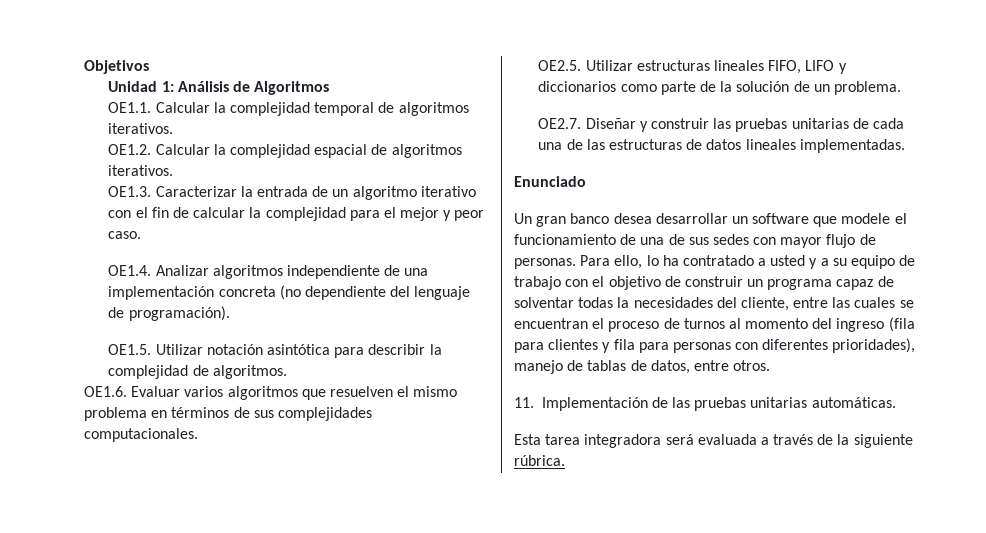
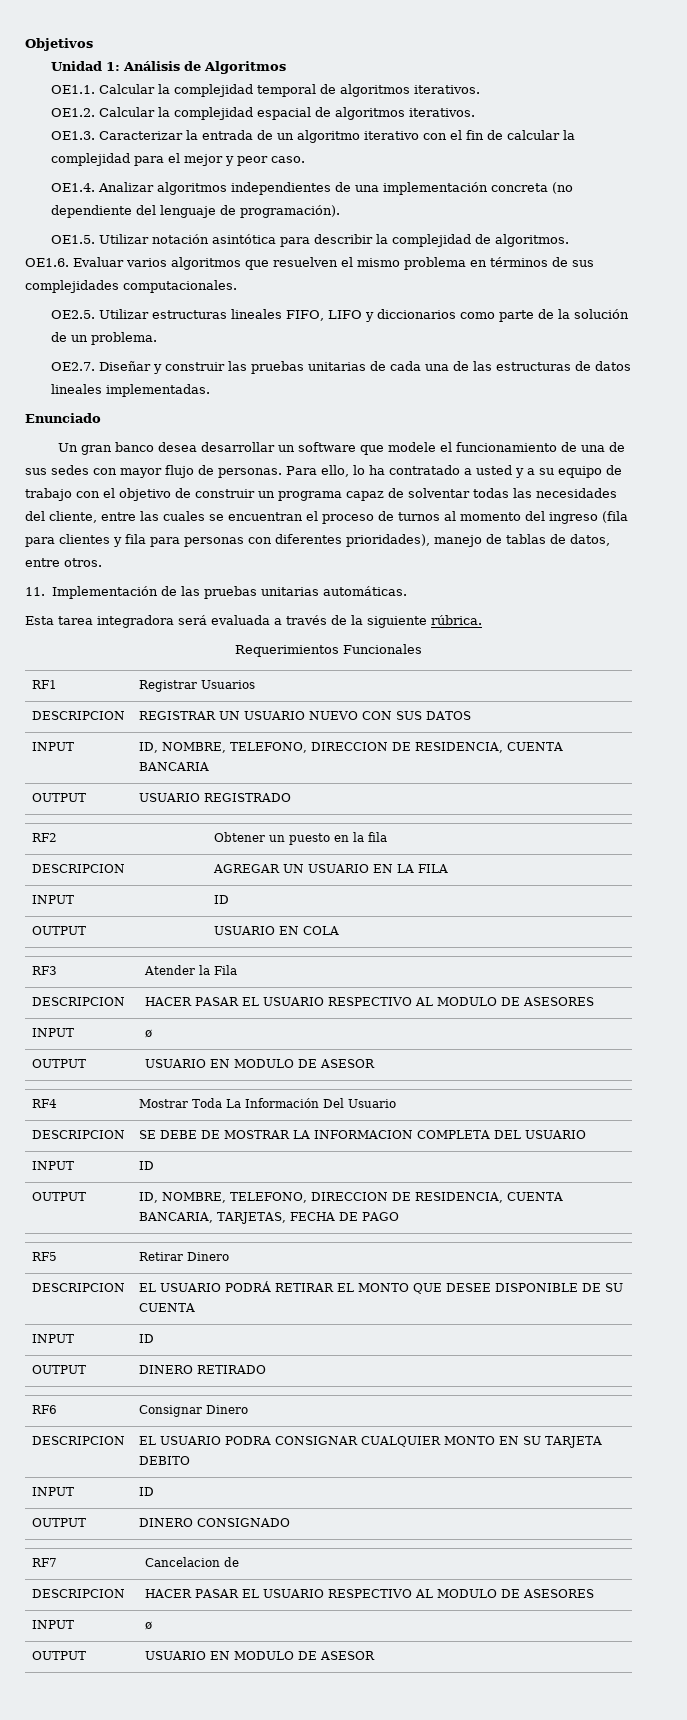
- OE1.4. Analizar algoritmos independiente de una implementación concreta (no dependiente del lenguaje de programación).
+ OE1.4. Analizar algoritmos independientes de una implementación concreta (no dependiente del lenguaje de programación).
- Para ello, lo ha contratado a usted y a su equipo de trabajo con el objetivo de construir un programa capaz de solventar todas la necesidades del cliente, entre las cuales se encuentran el proceso de turnos al momento del ingreso (fila para clientes y fila para personas con diferentes prioridades), manejo de tablas de datos, entre otros.
+ Para ello, lo ha contratado a usted y a su equipo de trabajo con el objetivo de construir un programa capaz de solventar todas las necesidades del cliente, entre las cuales se encuentran el proceso de turnos al momento del ingreso (fila para clientes y fila para personas con diferentes prioridades), manejo de tablas de datos, entre otros.
+ Requerimientos Funcionales
+ RF1 | Registrar Usuarios
+ DESCRIPCION | REGISTRAR UN USUARIO NUEVO CON SUS DATOS
+ INPUT | ID, NOMBRE, TELEFONO, DIRECCION DE RESIDENCIA, CUENTA BANCARIA
+ OUTPUT | USUARIO REGISTRADO
+ RF2 | Obtener un puesto en la fila
+ DESCRIPCION | AGREGAR UN USUARIO EN LA FILA
+ INPUT | ID
+ OUTPUT | USUARIO EN COLA
+ RF3 | Atender la Fila
+ DESCRIPCION | HACER PASAR EL USUARIO RESPECTIVO AL MODULO DE ASESORES
+ INPUT | ø
+ OUTPUT | USUARIO EN MODULO DE ASESOR
+ RF4 | Mostrar Toda La Información Del Usuario
+ DESCRIPCION | SE DEBE DE MOSTRAR LA INFORMACION COMPLETA DEL USUARIO
+ INPUT | ID
+ OUTPUT | ID, NOMBRE, TELEFONO, DIRECCION DE RESIDENCIA, CUENTA BANCARIA, TARJETAS, FECHA DE PAGO
+ RF5 | Retirar Dinero
+ DESCRIPCION | EL USUARIO PODRÁ RETIRAR EL MONTO QUE DESEE DISPONIBLE DE SU CUENTA
+ INPUT | ID
+ OUTPUT | DINERO RETIRADO
+ RF6 | Consignar Dinero
+ DESCRIPCION | EL USUARIO PODRA CONSIGNAR CUALQUIER MONTO EN SU TARJETA DEBITO
+ INPUT | ID
+ OUTPUT | DINERO CONSIGNADO
+ RF7 | Cancelacion de
+ DESCRIPCION | HACER PASAR EL USUARIO RESPECTIVO AL MODULO DE ASESORES
+ INPUT | ø
+ OUTPUT | USUARIO EN MODULO DE ASESOR

